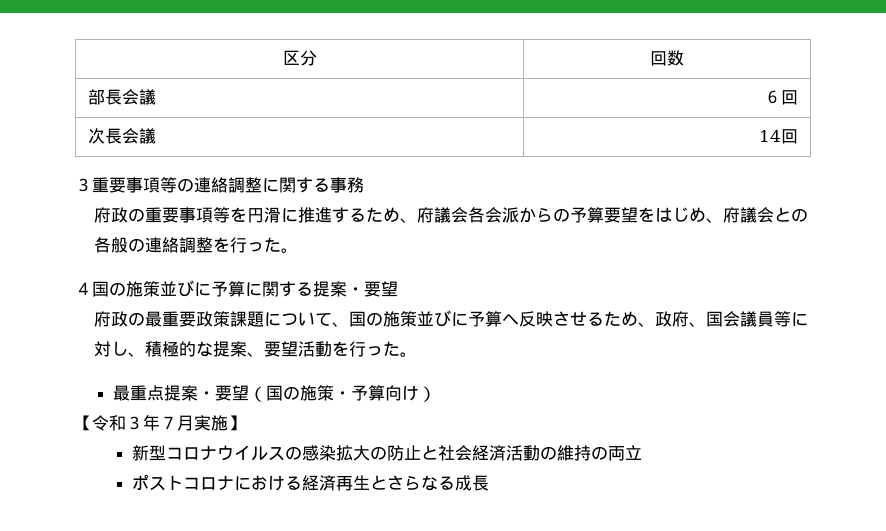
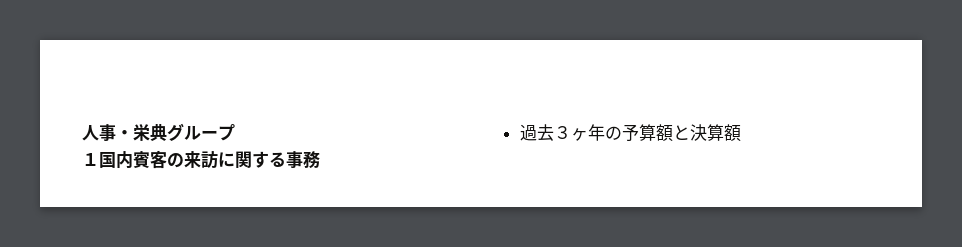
- 区分 | 回数
- 部長会議 | ６回
- 次長会議 | 14回
- ３重要事項等の連絡調整に関する事務
- 府政の重要事項等を円滑に推進するため、府議会各会派からの予算要望をはじめ、府議会との各般の連絡調整を行った。
- ４国の施策並びに予算に関する提案・要望
- 府政の最重要政策課題について、国の施策並びに予算へ反映させるため、政府、国会議員等に対し、積極的な提案、要望活動を行った。
- 最重点提案・要望（国の施策・予算向け）
- 【令和３年７月実施】
- 新型コロナウイルスの感染拡大の防止と社会経済活動の維持の両立
- ポストコロナにおける経済再生とさらなる成長
+ 人事・栄典グループ
+ １国内賓客の来訪に関する事務
+ 過去３ヶ年の予算額と決算額

